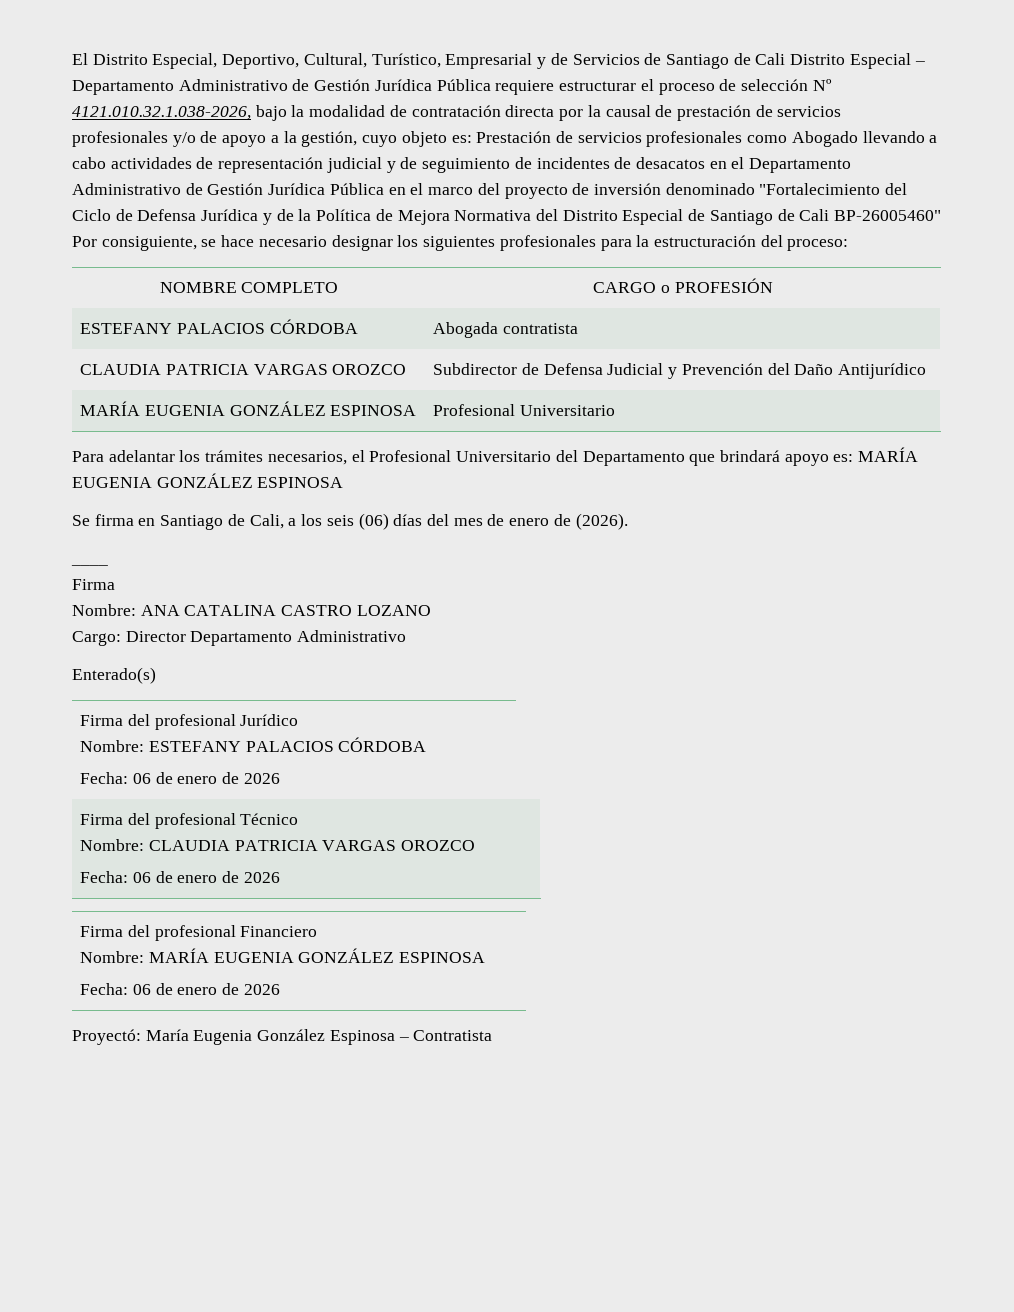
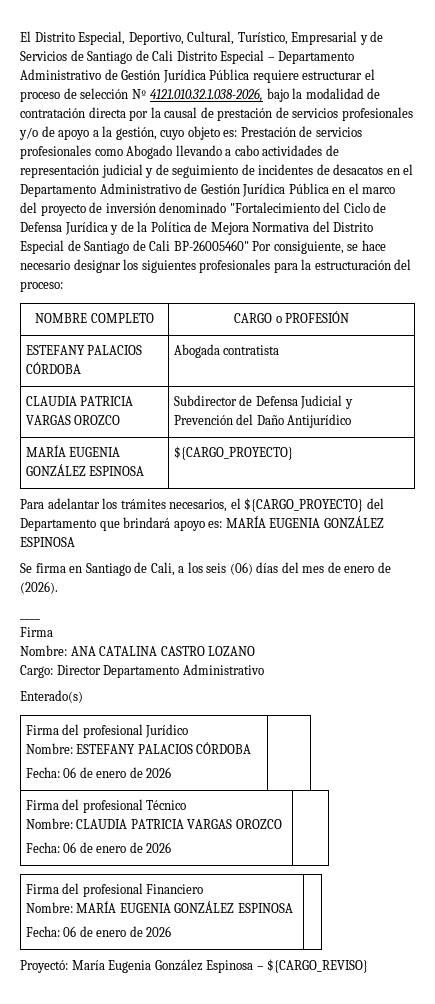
- MARÍA EUGENIA GONZÁLEZ ESPINOSA | Profesional Universitario
+ MARÍA EUGENIA GONZÁLEZ ESPINOSA | ${CARGO_PROYECTO}
- Para adelantar los trámites necesarios, el Profesional Universitario del Departamento que brindará apoyo es: MARÍA EUGENIA GONZÁLEZ ESPINOSA
+ Para adelantar los trámites necesarios, el ${CARGO_PROYECTO} del Departamento que brindará apoyo es: MARÍA EUGENIA GONZÁLEZ ESPINOSA
- Proyectó: María Eugenia González Espinosa – Contratista
+ Proyectó: María Eugenia González Espinosa – ${CARGO_REVISO}

